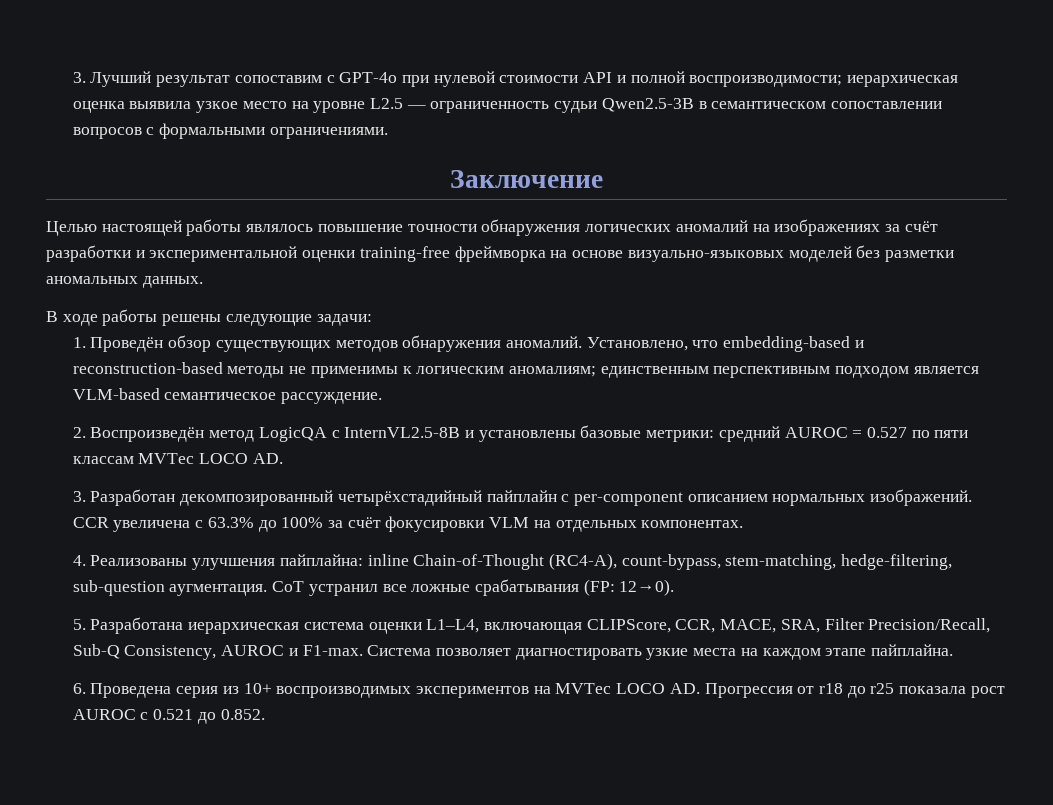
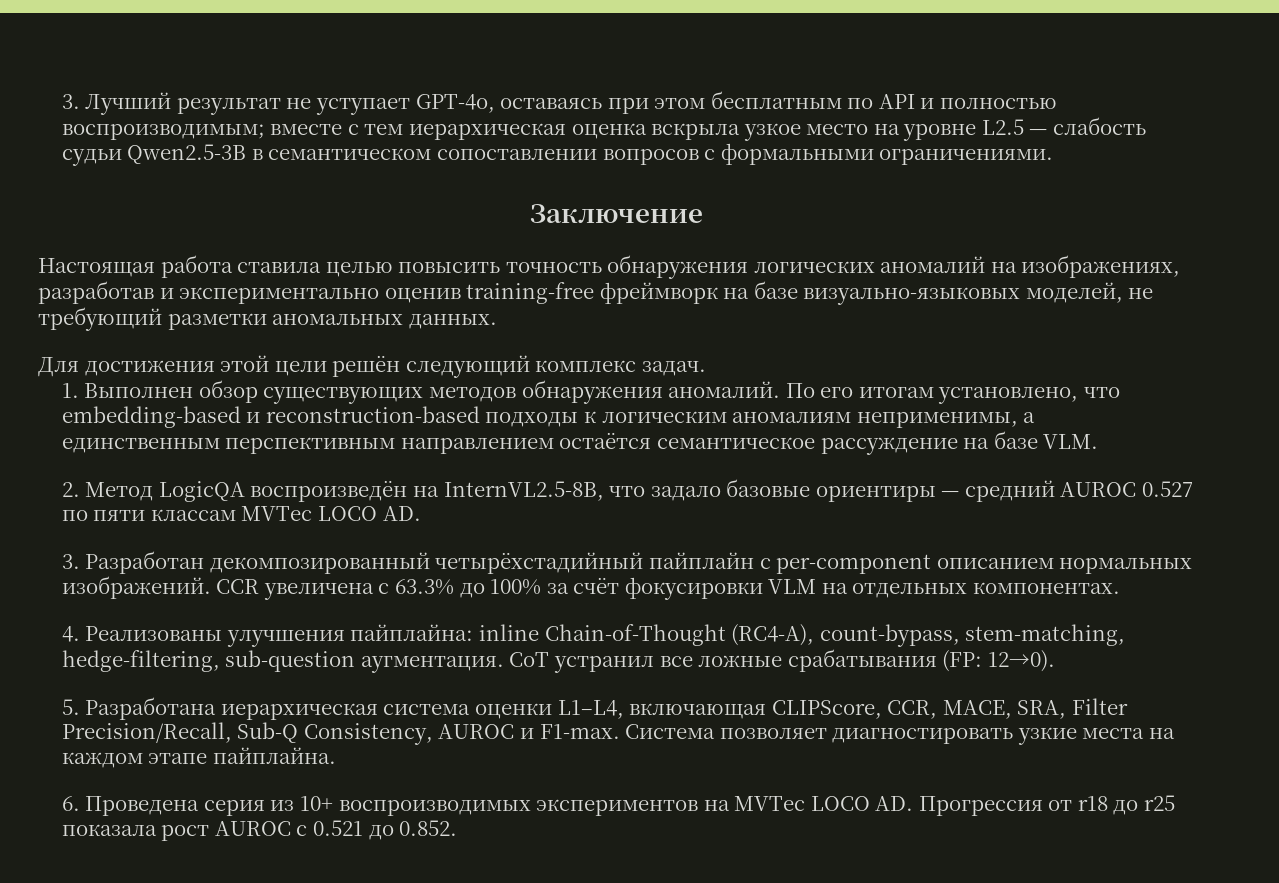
- 3. Лучший результат сопоставим с GPT-4o при нулевой стоимости API и полной воспроизводимости; иерархическая оценка выявила узкое место на уровне L2.5 — ограниченность судьи Qwen2.5-3B в семантическом сопоставлении вопросов с формальными ограничениями.
+ 3. Лучший результат не уступает GPT-4o, оставаясь при этом бесплатным по API и полностью воспроизводимым; вместе с тем иерархическая оценка вскрыла узкое место на уровне L2.5 — слабость судьи Qwen2.5-3B в семантическом сопоставлении вопросов с формальными ограничениями.
- Целью настоящей работы являлось повышение точности обнаружения логических аномалий на изображениях за счёт разработки и экспериментальной оценки training-free фреймворка на основе визуально-языковых моделей без разметки аномальных данных.
- В ходе работы решены следующие задачи:
+ Настоящая работа ставила целью повысить точность обнаружения логических аномалий на изображениях, разработав и экспериментально оценив training-free фреймворк на базе визуально-языковых моделей, не требующий разметки аномальных данных.
+ Для достижения этой цели решён следующий комплекс задач.
- 1. Проведён обзор существующих методов обнаружения аномалий.
+ 1. Выполнен обзор существующих методов обнаружения аномалий.
- Установлено, что embedding-based и reconstruction-based методы не применимы к логическим аномалиям; единственным перспективным подходом является VLM-based семантическое рассуждение.
- 2. Воспроизведён метод LogicQA с InternVL2.5-8B и установлены базовые метрики: средний AUROC = 0.527 по пяти классам MVTec LOCO AD.
+ По его итогам установлено, что embedding-based и reconstruction-based подходы к логическим аномалиям неприменимы, а единственным перспективным направлением остаётся семантическое рассуждение на базе VLM.
+ 2. Метод LogicQA воспроизведён на InternVL2.5-8B, что задало базовые ориентиры — средний AUROC 0.527 по пяти классам MVTec LOCO AD.

